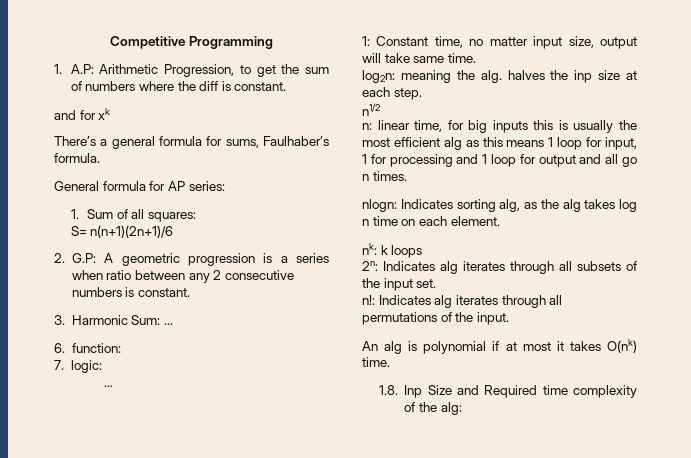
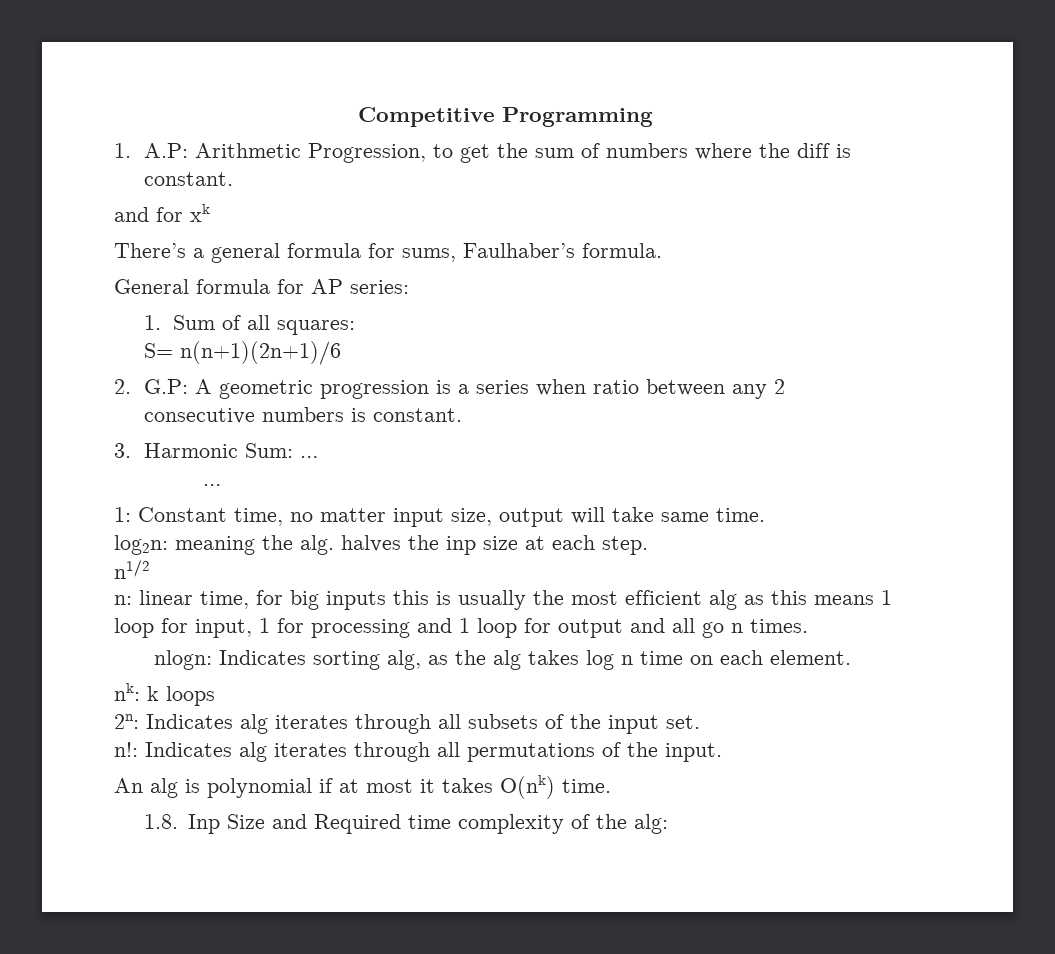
- 6. function:
- 7. logic:

